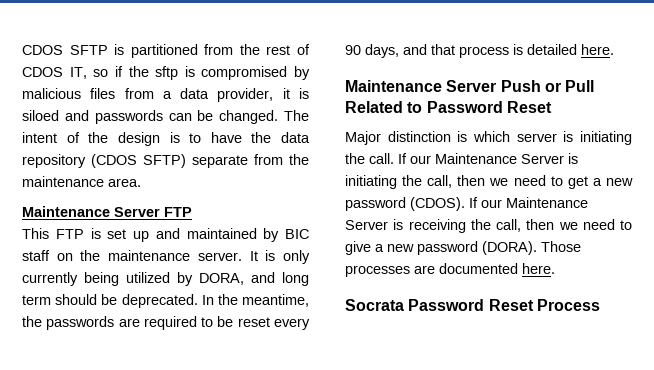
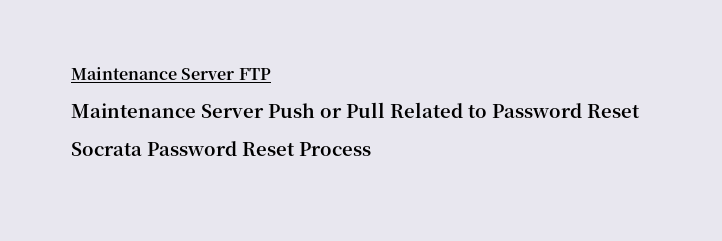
- CDOS SFTP is partitioned from the rest of CDOS IT, so if the sftp is compromised by malicious files from a data provider, it is siloed and passwords can be changed. The intent of the design is to have the data repository (CDOS SFTP) separate from the maintenance area.
  Maintenance Server FTP
- This FTP is set up and maintained by BIC staff on the maintenance server. It is only currently being utilized by DORA, and long term should be deprecated. In the meantime, the passwords are required to be reset every 90 days, and that process is detailed here.
- Major distinction is which server is initiating the call. If our Maintenance Server is initiating the call, then we need to get a new password (CDOS). If our Maintenance Server is receiving the call, then we need to give a new password (DORA). Those processes are documented here.

